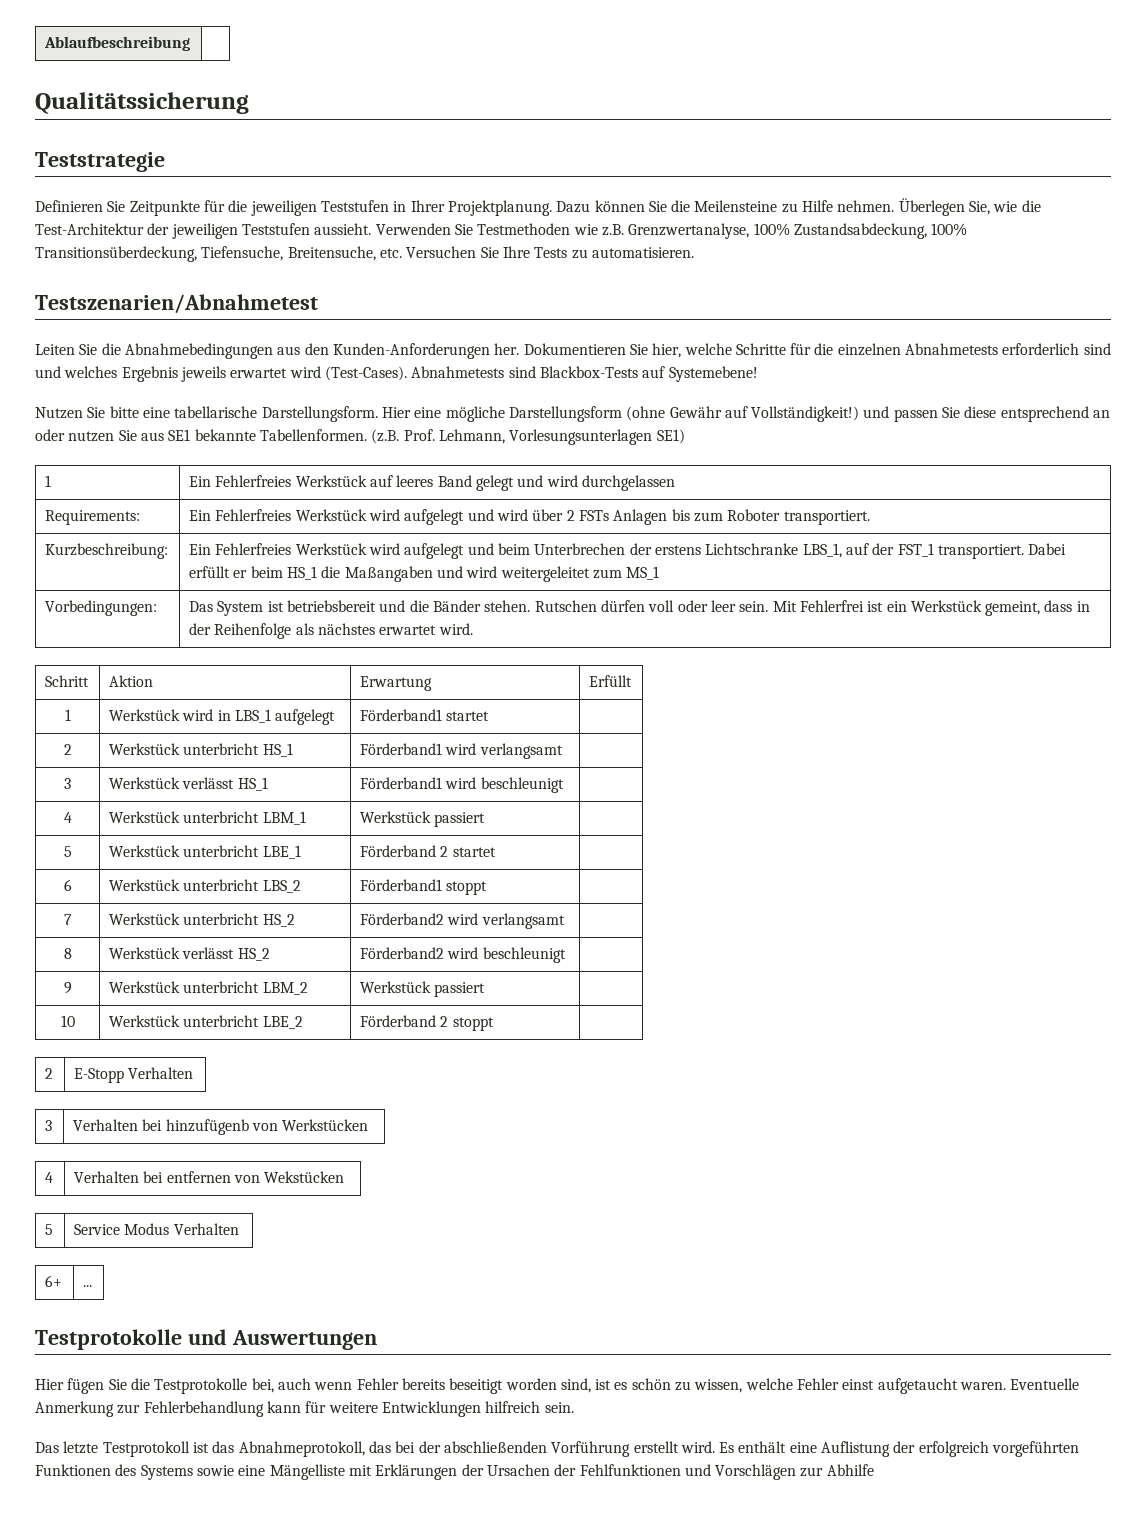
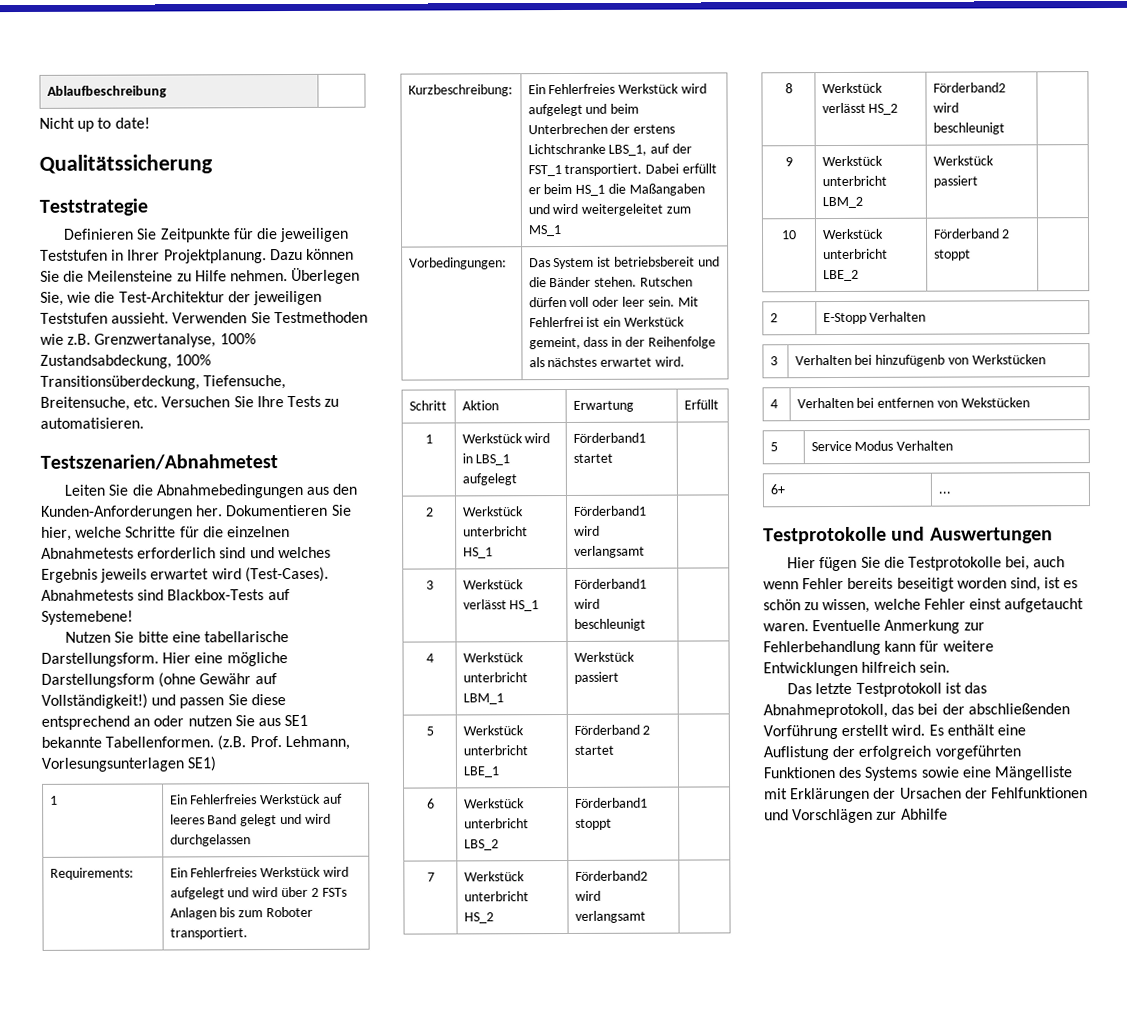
+ Nicht up to date!

